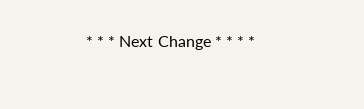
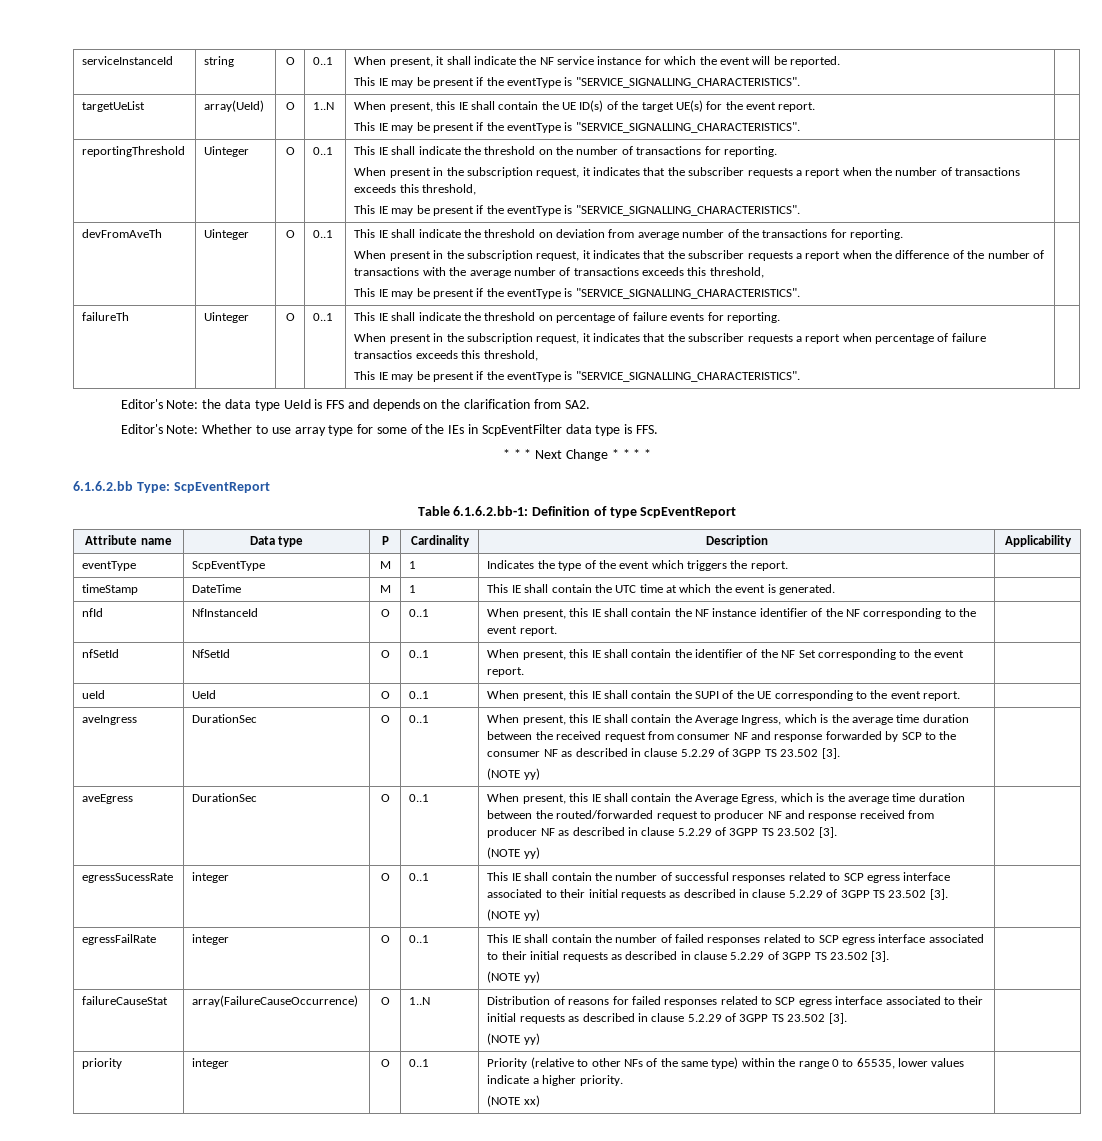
+ serviceInstanceId | string | O | 0..1 | When present, it shall indicate the NF service instance for which the event will be reported.
+ This IE may be present if the eventType is "SERVICE_SIGNALLING_CHARACTERISTICS". |
+ targetUeList | array(UeId) | O | 1..N | When present, this IE shall contain the UE ID(s) of the target UE(s) for the event report.
+ This IE may be present if the eventType is "SERVICE_SIGNALLING_CHARACTERISTICS". |
+ reportingThreshold | Uinteger | O | 0..1 | This IE shall indicate the threshold on the number of transactions for reporting.
+ When present in the subscription request, it indicates that the subscriber requests a report when the number of transactions exceeds this threshold,
+ This IE may be present if the eventType is "SERVICE_SIGNALLING_CHARACTERISTICS". |
+ devFromAveTh | Uinteger | O | 0..1 | This IE shall indicate the threshold on deviation from average number of the transactions for reporting.
+ When present in the subscription request, it indicates that the subscriber requests a report when the difference of the number of transactions with the average number of transactions exceeds this threshold,
+ This IE may be present if the eventType is "SERVICE_SIGNALLING_CHARACTERISTICS". |
+ failureTh | Uinteger | O | 0..1 | This IE shall indicate the threshold on percentage of failure events for reporting.
+ When present in the subscription request, it indicates that the subscriber requests a report when percentage of failure transactios exceeds this threshold,
+ This IE may be present if the eventType is "SERVICE_SIGNALLING_CHARACTERISTICS". |
+ Editor's Note: the data type UeId is FFS and depends on the clarification from SA2.
+ Editor's Note: Whether to use array type for some of the IEs in ScpEventFilter data type is FFS.
+ 6.1.6.2.bb Type: ScpEventReport
+ Table 6.1.6.2.bb-1: Definition of type ScpEventReport
+ Attribute name | Data type | P | Cardinality | Description | Applicability
+ eventType | ScpEventType | M | 1 | Indicates the type of the event which triggers the report. |
+ timeStamp | DateTime | M | 1 | This IE shall contain the UTC time at which the event is generated. |
+ nfId | NfInstanceId | O | 0..1 | When present, this IE shall contain the NF instance identifier of the NF corresponding to the event report. |
+ nfSetId | NfSetId | O | 0..1 | When present, this IE shall contain the identifier of the NF Set corresponding to the event report. |
+ ueId | UeId | O | 0..1 | When present, this IE shall contain the SUPI of the UE corresponding to the event report. |
+ aveIngress | DurationSec | O | 0..1 | When present, this IE shall contain the Average Ingress, which is the average time duration between the received request from consumer NF and response forwarded by SCP to the consumer NF as described in clause 5.2.29 of 3GPP TS 23.502 [3].
+ (NOTE yy) |
+ aveEgress | DurationSec | O | 0..1 | When present, this IE shall contain the Average Egress, which is the average time duration between the routed/forwarded request to producer NF and response received from producer NF as described in clause 5.2.29 of 3GPP TS 23.502 [3].
+ (NOTE yy) |
+ egressSucessRate | integer | O | 0..1 | This IE shall contain the number of successful responses related to SCP egress interface associated to their initial requests as described in clause 5.2.29 of 3GPP TS 23.502 [3].
+ (NOTE yy) |
+ egressFailRate | integer | O | 0..1 | This IE shall contain the number of failed responses related to SCP egress interface associated to their initial requests as described in clause 5.2.29 of 3GPP TS 23.502 [3].
+ (NOTE yy) |
+ failureCauseStat | array(FailureCauseOccurrence) | O | 1..N | Distribution of reasons for failed responses related to SCP egress interface associated to their initial requests as described in clause 5.2.29 of 3GPP TS 23.502 [3].
+ (NOTE yy) |
+ priority | integer | O | 0..1 | Priority (relative to other NFs of the same type) within the range 0 to 65535, lower values indicate a higher priority.
+ (NOTE xx) |

